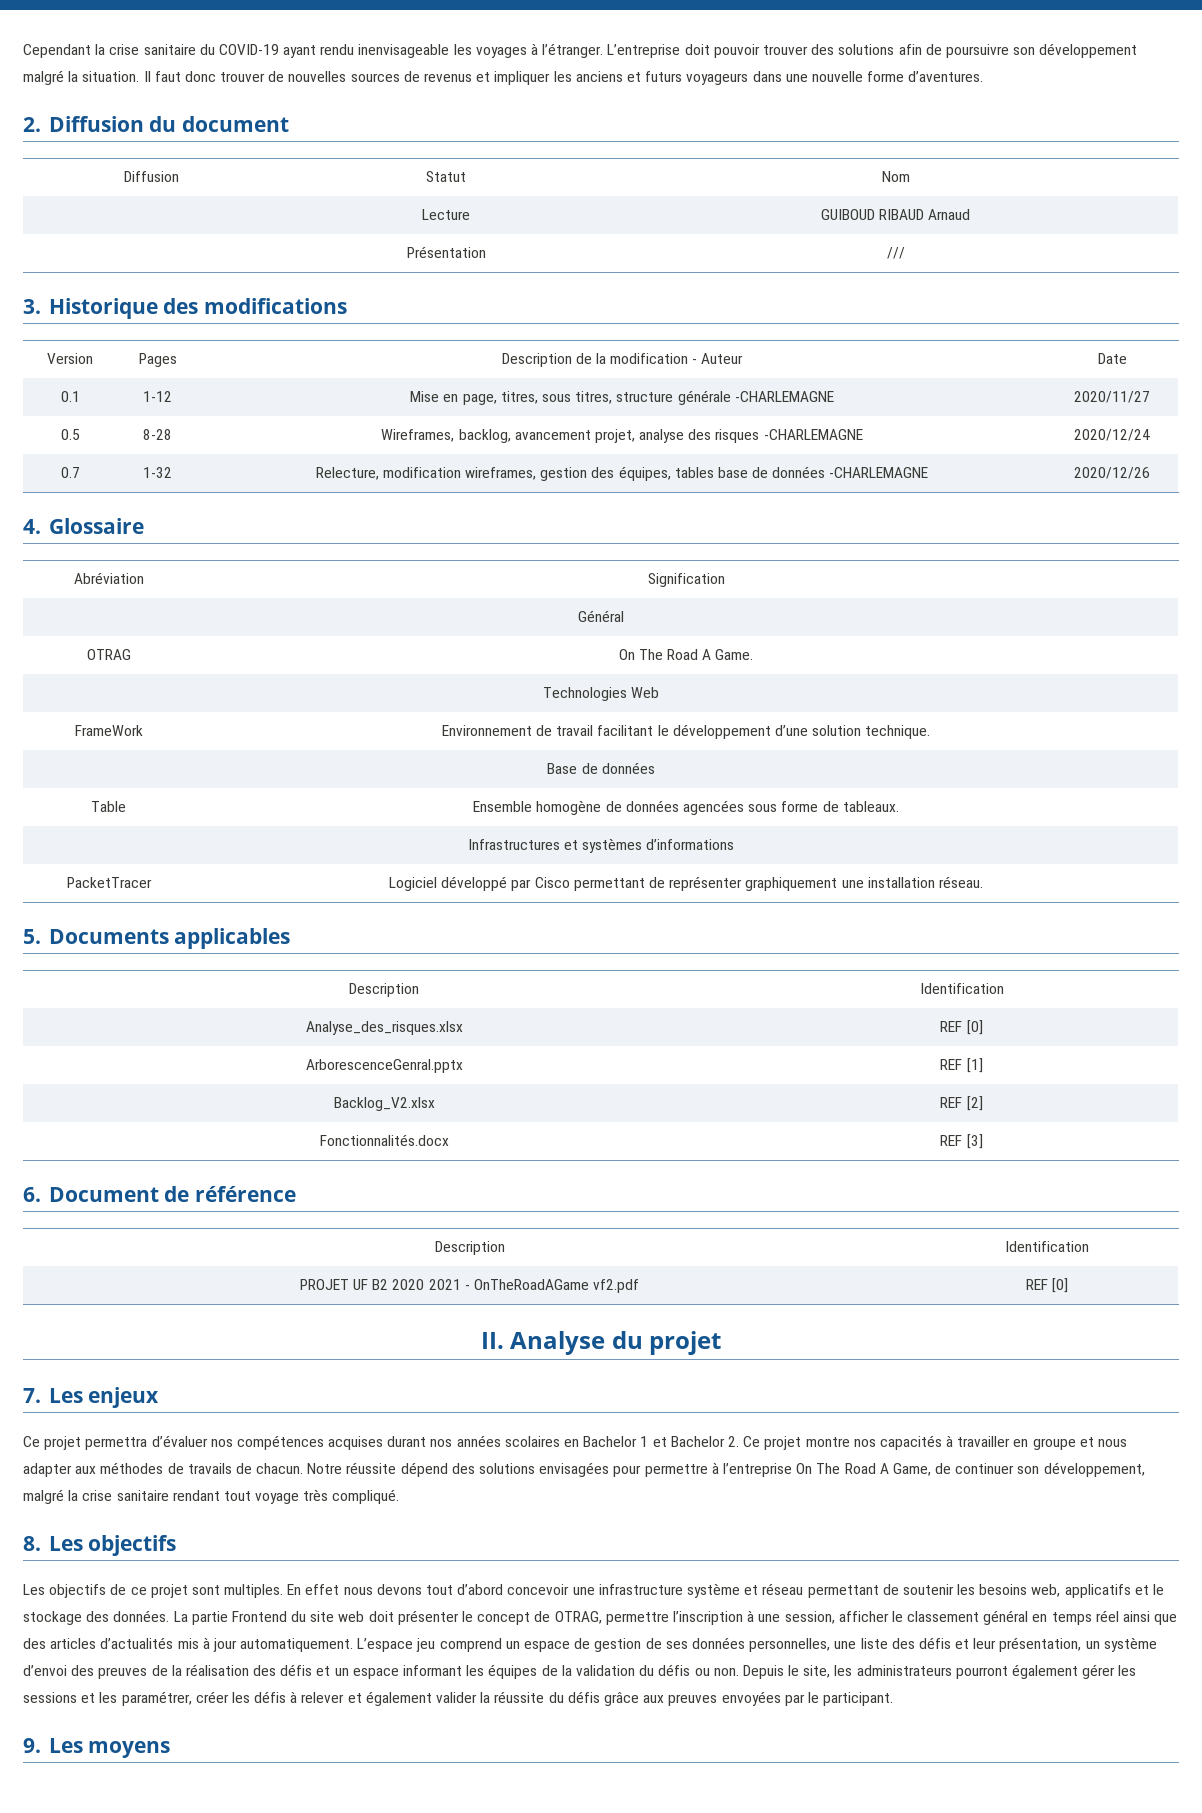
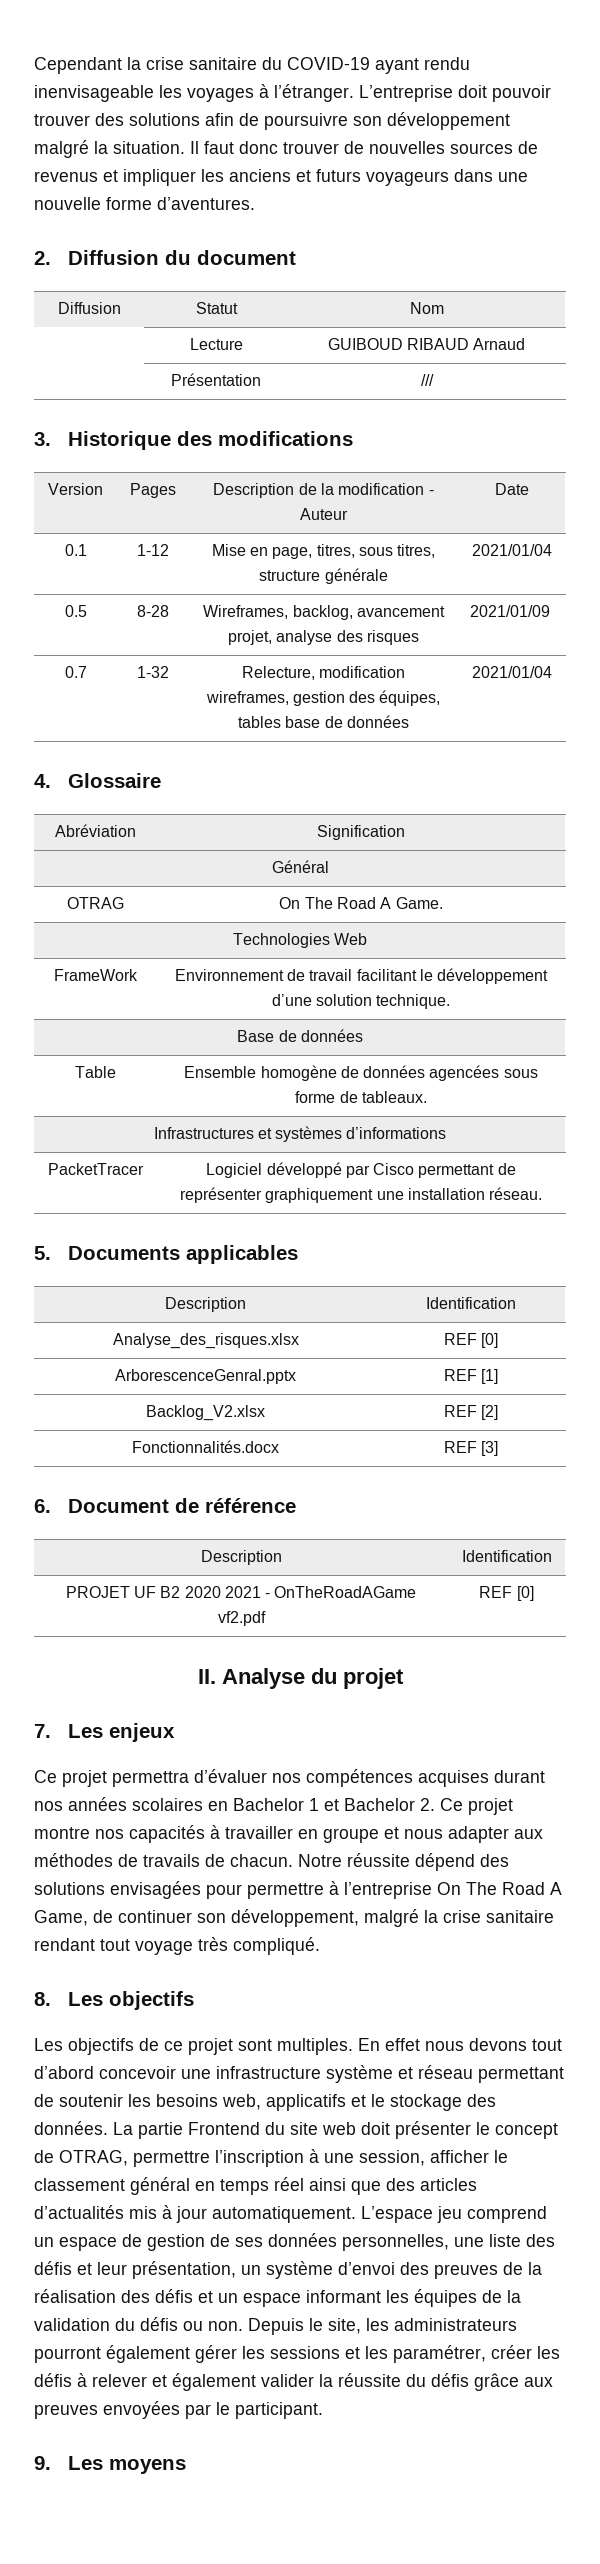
- 0.1 | 1-12 | Mise en page, titres, sous titres, structure générale -CHARLEMAGNE | 2020/11/27
+ 0.1 | 1-12 | Mise en page, titres, sous titres, structure générale | 2021/01/04
- 0.5 | 8-28 | Wireframes, backlog, avancement projet, analyse des risques -CHARLEMAGNE | 2020/12/24
+ 0.5 | 8-28 | Wireframes, backlog, avancement projet, analyse des risques | 2021/01/09
- 0.7 | 1-32 | Relecture, modification wireframes, gestion des équipes, tables base de données -CHARLEMAGNE | 2020/12/26
+ 0.7 | 1-32 | Relecture, modification wireframes, gestion des équipes, tables base de données | 2021/01/04

